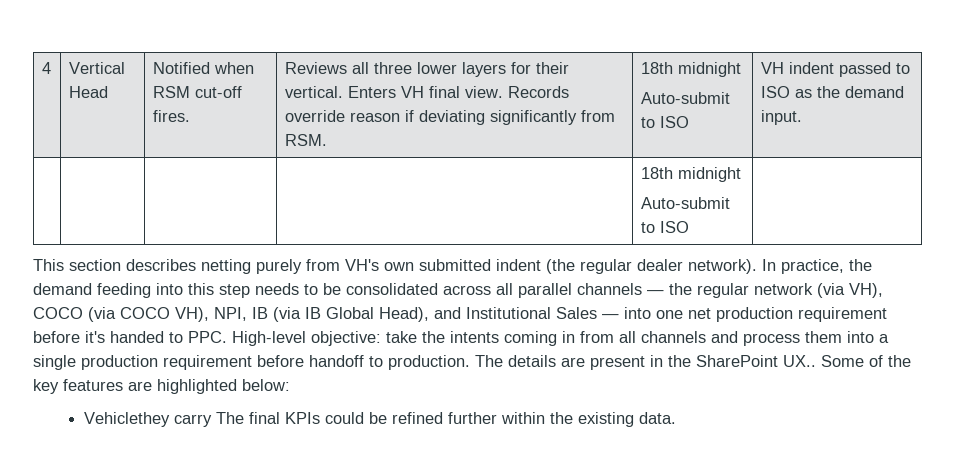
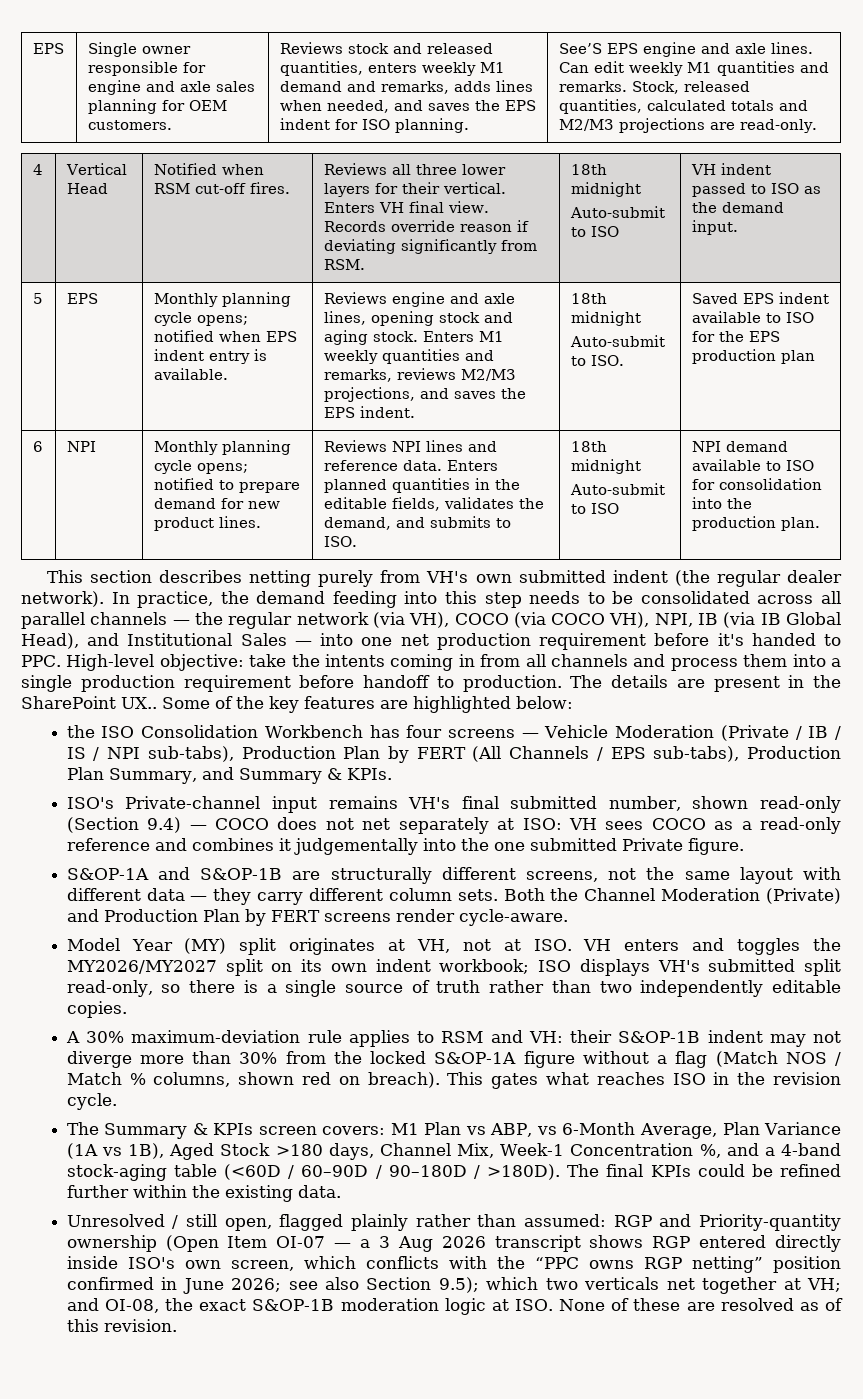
+ EPS | Single owner responsible for engine and axle sales planning for OEM customers. | Reviews stock and released quantities, enters weekly M1 demand and remarks, adds lines when needed, and saves the EPS indent for ISO planning. | See’S EPS engine and axle lines. Can edit weekly M1 quantities and remarks. Stock, released quantities, calculated totals and M2/M3 projections are read-only.
  VH indent passed to ISO as the demand input.
- | | | | 18th midnight
- Auto-submit to ISO
+ 5 | EPS | Monthly planning cycle opens; notified when EPS indent entry is available. | Reviews engine and axle lines, opening stock and aging stock. Enters M1 weekly quantities and remarks, reviews M2/M3 projections, and saves the EPS indent. | 18th midnight
+ Auto-submit to ISO. | Saved EPS indent available to ISO for the EPS production plan
+ 6 | NPI | Monthly planning cycle opens; notified to prepare demand for new product lines. | Reviews NPI lines and reference data. Enters planned quantities in the editable fields, validates the demand, and submits to ISO. | 18th midnight
+ Auto-submit to ISO | NPI demand available to ISO for consolidation into the production plan.
- Vehiclethey carry The final KPIs could be refined further within the existing data.
+ the ISO Consolidation Workbench has four screens — Vehicle Moderation (Private / IB / IS / NPI sub-tabs), Production Plan by FERT (All Channels / EPS sub-tabs), Production Plan Summary, and Summary & KPIs.
+ ISO's Private-channel input remains VH's final submitted number, shown read-only (Section 9.4) — COCO does not net separately at ISO: VH sees COCO as a read-only reference and combines it judgementally into the one submitted Private figure.
+ S&OP-1A and S&OP-1B are structurally different screens, not the same layout with different data — they carry different column sets. Both the Channel Moderation (Private) and Production Plan by FERT screens render cycle-aware.
+ Model Year (MY) split originates at VH, not at ISO. VH enters and toggles the MY2026/MY2027 split on its own indent workbook; ISO displays VH's submitted split read-only, so there is a single source of truth rather than two independently editable copies.
+ A 30% maximum-deviation rule applies to RSM and VH: their S&OP-1B indent may not diverge more than 30% from the locked S&OP-1A figure without a flag (Match NOS / Match % columns, shown red on breach). This gates what reaches ISO in the revision cycle.
+ The Summary & KPIs screen covers: M1 Plan vs ABP, vs 6-Month Average, Plan Variance (1A vs 1B), Aged Stock >180 days, Channel Mix, Week-1 Concentration %, and a 4-band stock-aging table (<60D / 60–90D / 90–180D / >180D). The final KPIs could be refined further within the existing data.
+ Unresolved / still open, flagged plainly rather than assumed: RGP and Priority-quantity ownership (Open Item OI-07 — a 3 Aug 2026 transcript shows RGP entered directly inside ISO's own screen, which conflicts with the “PPC owns RGP netting” position confirmed in June 2026; see also Section 9.5); which two verticals net together at VH; and OI-08, the exact S&OP-1B moderation logic at ISO. None of these are resolved as of this revision.

